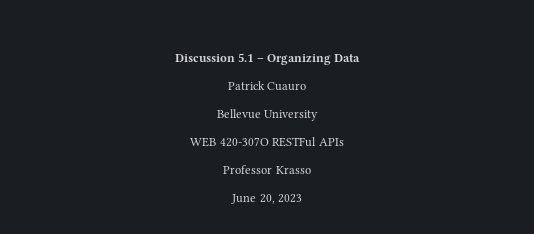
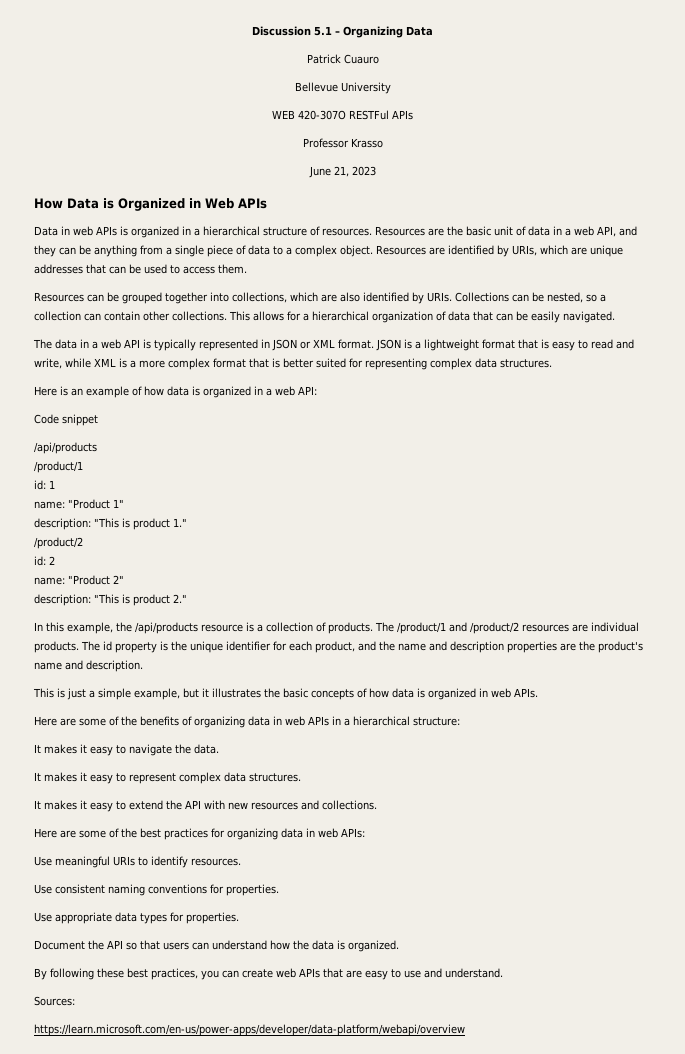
- June 20, 2023
+ June 21, 2023
+ How Data is Organized in Web APIs
+ Data in web APIs is organized in a hierarchical structure of resources. Resources are the basic unit of data in a web API, and they can be anything from a single piece of data to a complex object. Resources are identified by URIs, which are unique addresses that can be used to access them.
+ Resources can be grouped together into collections, which are also identified by URIs. Collections can be nested, so a collection can contain other collections. This allows for a hierarchical organization of data that can be easily navigated.
+ The data in a web API is typically represented in JSON or XML format. JSON is a lightweight format that is easy to read and write, while XML is a more complex format that is better suited for representing complex data structures.
+ Here is an example of how data is organized in a web API:
+ Code snippet
+ /api/products
+ /product/1
+ id: 1
+ name: "Product 1"
+ description: "This is product 1."
+ /product/2
+ id: 2
+ name: "Product 2"
+ description: "This is product 2."
+ In this example, the /api/products resource is a collection of products. The /product/1 and /product/2 resources are individual products. The id property is the unique identifier for each product, and the name and description properties are the product's name and description.
+ This is just a simple example, but it illustrates the basic concepts of how data is organized in web APIs.
+ Here are some of the benefits of organizing data in web APIs in a hierarchical structure:
+ It makes it easy to navigate the data.
+ It makes it easy to represent complex data structures.
+ It makes it easy to extend the API with new resources and collections.
+ Here are some of the best practices for organizing data in web APIs:
+ Use meaningful URIs to identify resources.
+ Use consistent naming conventions for properties.
+ Use appropriate data types for properties.
+ Document the API so that users can understand how the data is organized.
+ By following these best practices, you can create web APIs that are easy to use and understand.
+ Sources:
+ https://learn.microsoft.com/en-us/power-apps/developer/data-platform/webapi/overview

